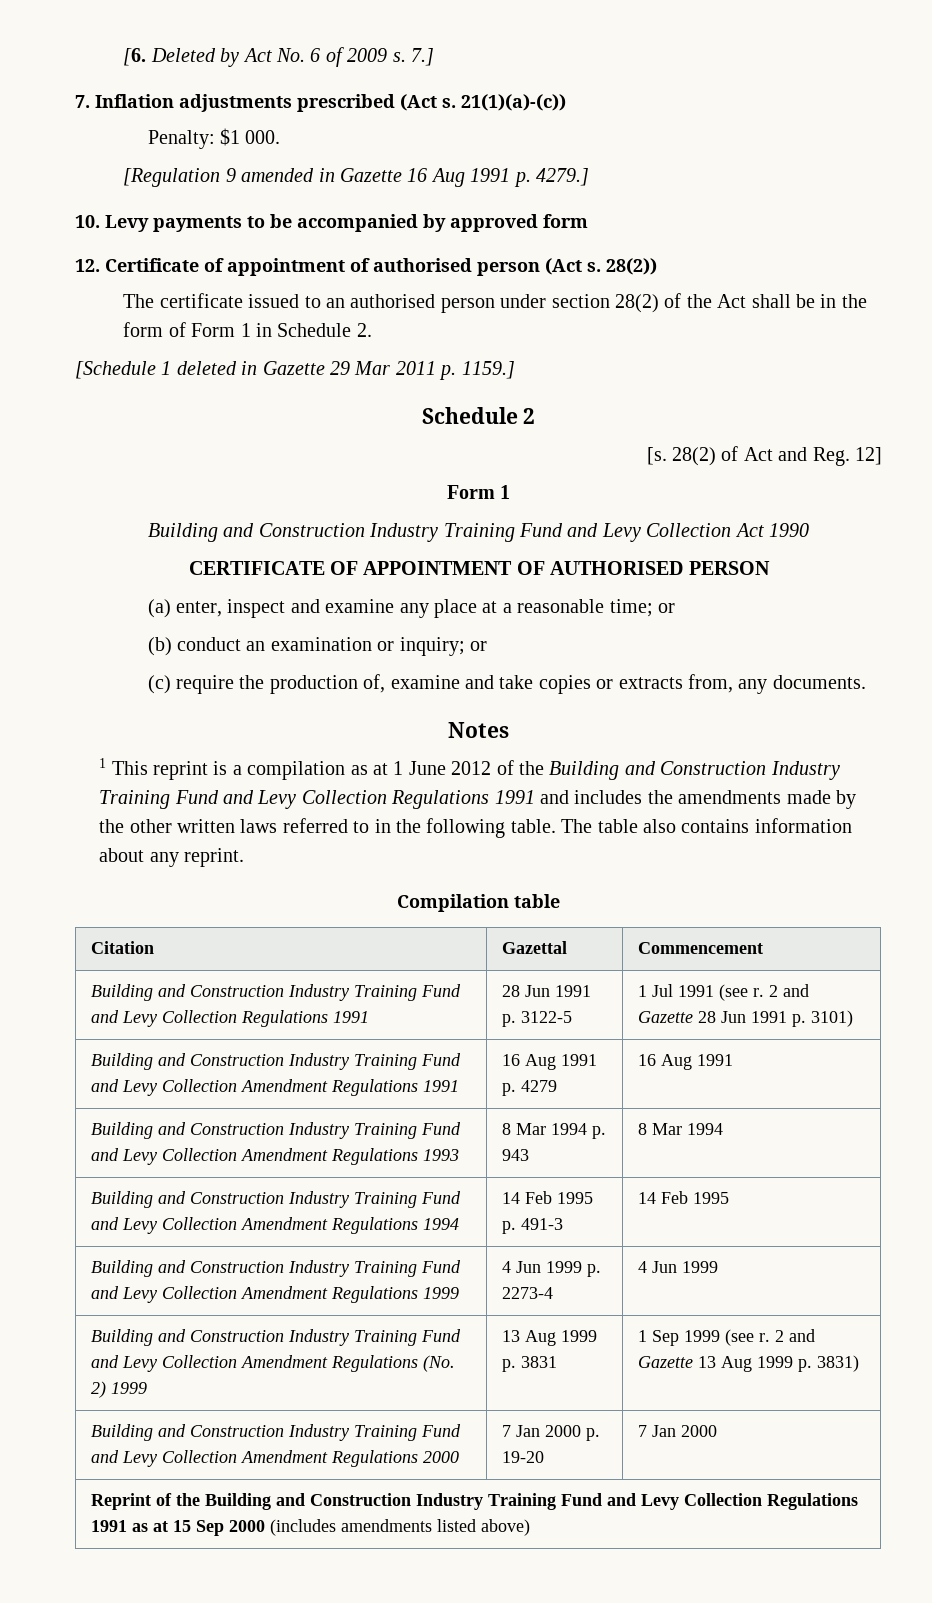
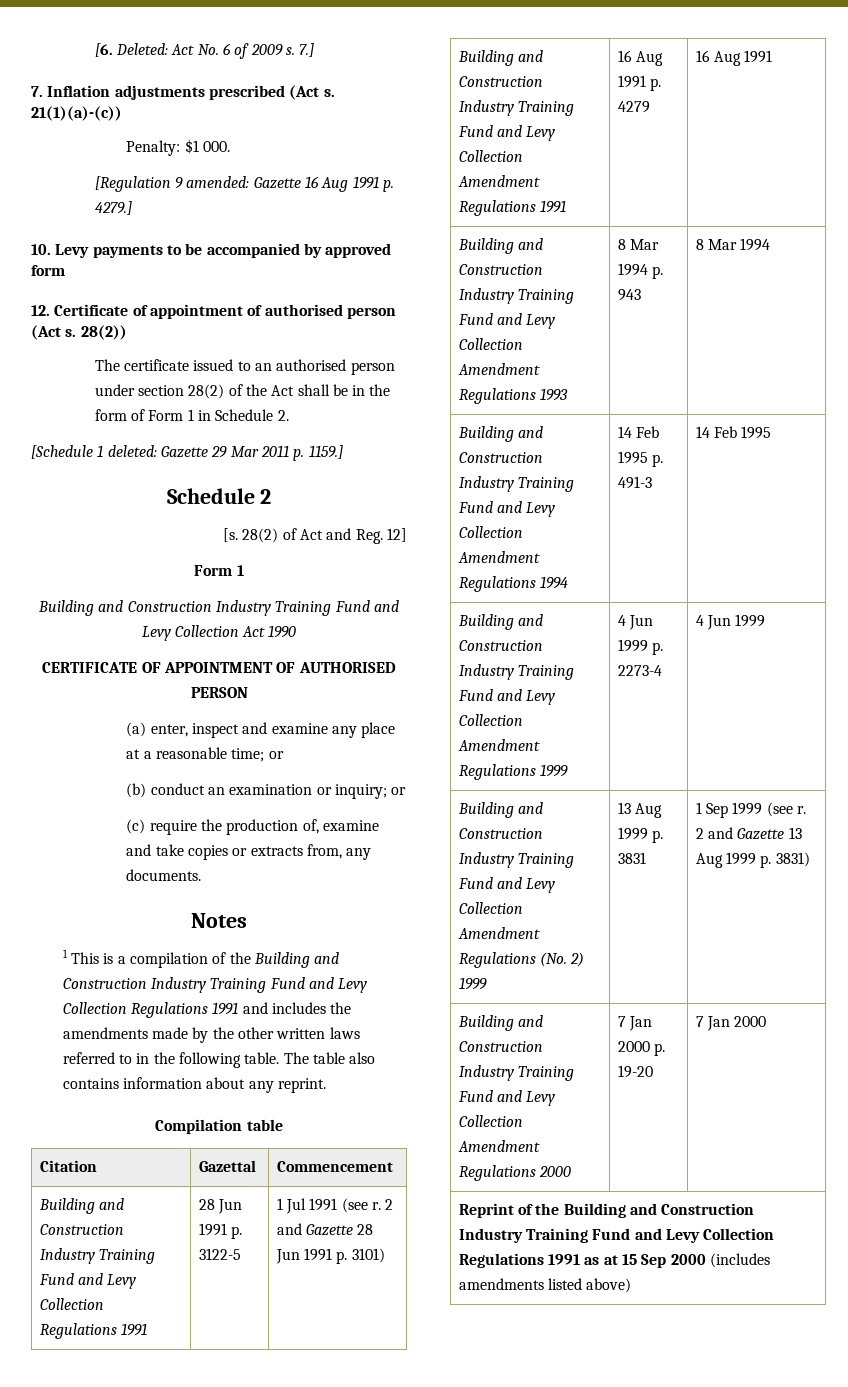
- [6. Deleted by Act No. 6 of 2009 s.
+ [6. Deleted: Act No. 6 of 2009 s.
- [Regulation 9 amended in Gazette 16 Aug 1991 p. 4279.]
+ [Regulation 9 amended: Gazette 16 Aug 1991 p. 4279.]
- [Schedule 1 deleted in Gazette 29 Mar 2011 p. 1159.]
+ [Schedule 1 deleted: Gazette 29 Mar 2011 p. 1159.]
- 1 This reprint is a compilation as at 1 June 2012 of the Building and Construction Industry Training Fund and Levy Collection Regulations 1991 and includes the amendments made by the other written laws referred to in the following table.
+ 1 This is a compilation of the Building and Construction Industry Training Fund and Levy Collection Regulations 1991 and includes the amendments made by the other written laws referred to in the following table.

